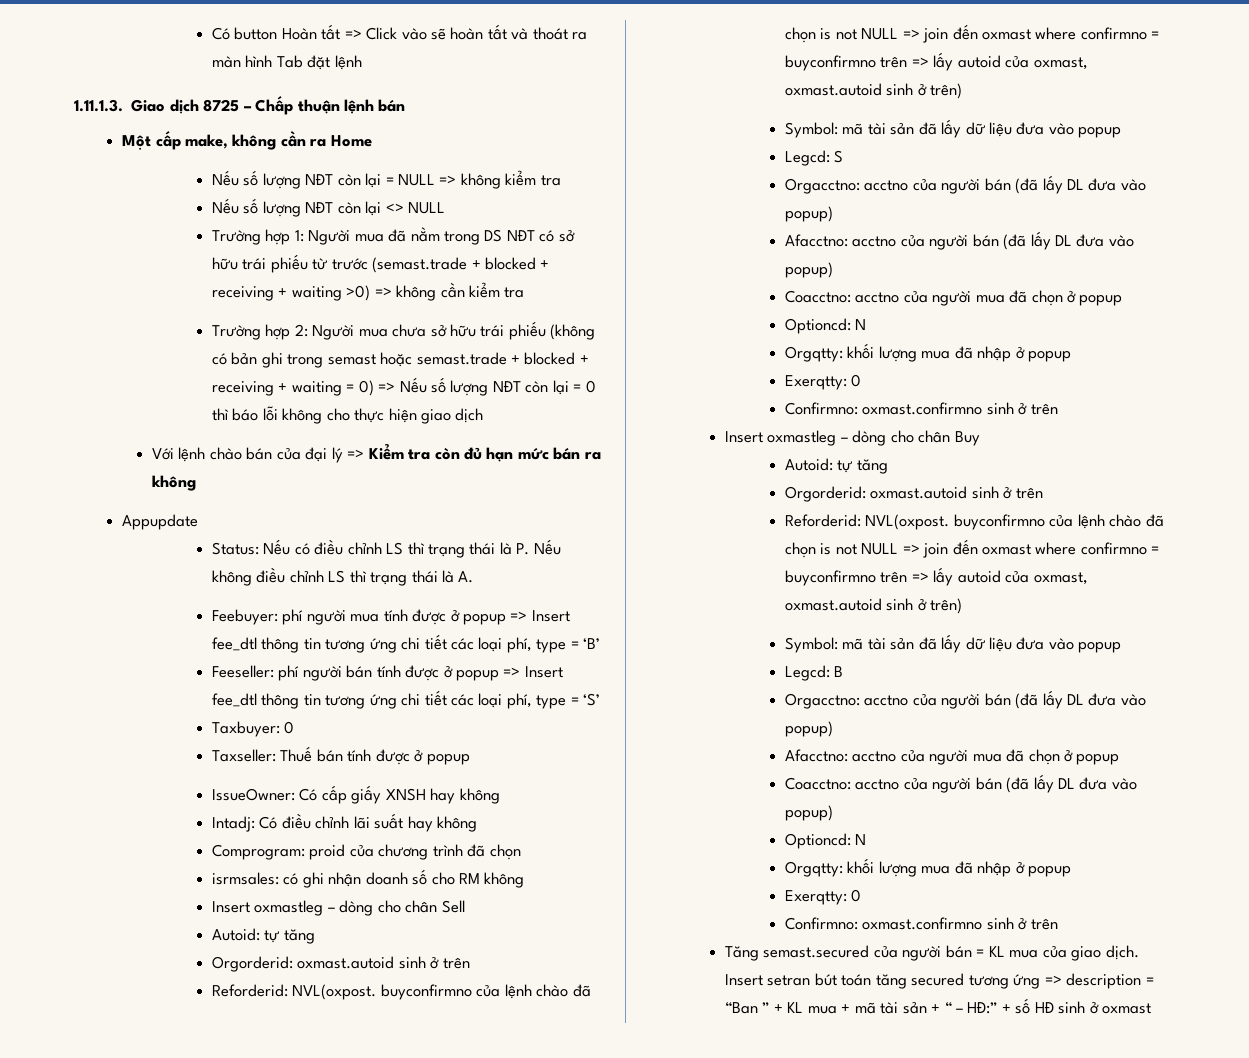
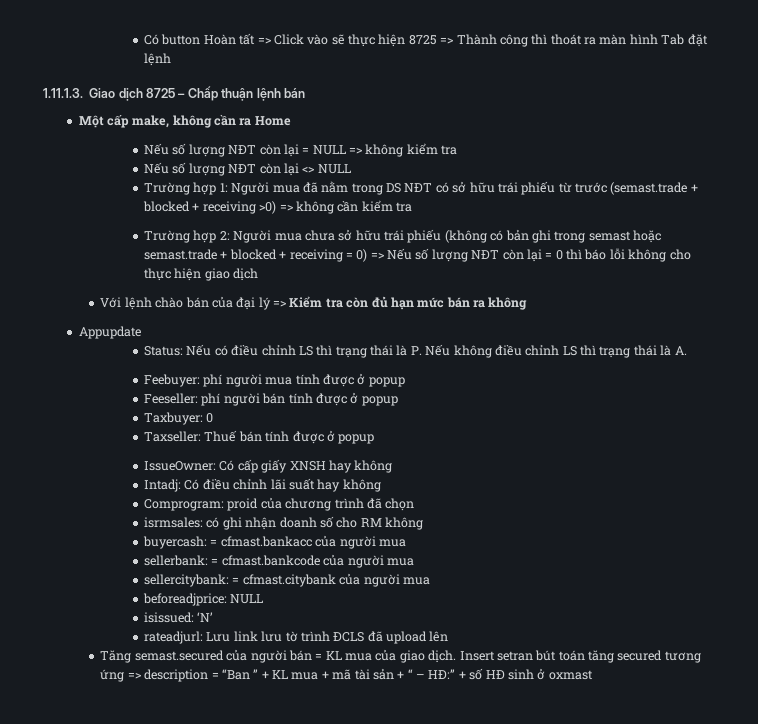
- Có button Hoàn tất => Click vào sẽ hoàn tất và thoát ra màn hình Tab đặt lệnh
+ Có button Hoàn tất => Click vào sẽ thực hiện 8725 => Thành công thì thoát ra màn hình Tab đặt lệnh
- Trường hợp 1: Người mua đã nằm trong DS NĐT có sở hữu trái phiếu từ trước (semast.trade + blocked + receiving + waiting >0) => không cần kiểm tra
+ Trường hợp 1: Người mua đã nằm trong DS NĐT có sở hữu trái phiếu từ trước (semast.trade + blocked + receiving >0) => không cần kiểm tra
- Trường hợp 2: Người mua chưa sở hữu trái phiếu (không có bản ghi trong semast hoặc semast.trade + blocked + receiving + waiting = 0) => Nếu số lượng NĐT còn lại = 0 thì báo lỗi không cho thực hiện giao dịch
+ Trường hợp 2: Người mua chưa sở hữu trái phiếu (không có bản ghi trong semast hoặc semast.trade + blocked + receiving = 0) => Nếu số lượng NĐT còn lại = 0 thì báo lỗi không cho thực hiện giao dịch
- Feebuyer: phí người mua tính được ở popup => Insert fee_dtl thông tin tương ứng chi tiết các loại phí, type = ‘B’
+ Feebuyer: phí người mua tính được ở popup
- Feeseller: phí người bán tính được ở popup => Insert fee_dtl thông tin tương ứng chi tiết các loại phí, type = ‘S’
+ Feeseller: phí người bán tính được ở popup
- Insert oxmastleg – dòng cho chân Sell
- Autoid: tự tăng
- Orgorderid: oxmast.autoid sinh ở trên
- Reforderid: NVL(oxpost. buyconfirmno của lệnh chào đã chọn is not NULL => join đến oxmast where confirmno = buyconfirmno trên => lấy autoid của oxmast, oxmast.autoid sinh ở trên)
- Symbol: mã tài sản đã lấy dữ liệu đưa vào popup
- Legcd: S
- Orgacctno: acctno của người bán (đã lấy DL đưa vào popup)
- Afacctno: acctno của người bán (đã lấy DL đưa vào popup)
- Coacctno: acctno của người mua đã chọn ở popup
- Optioncd: N
- Orgqtty: khối lượng mua đã nhập ở popup
- Exerqtty: 0
- Confirmno: oxmast.confirmno sinh ở trên
- Insert oxmastleg – dòng cho chân Buy
- Autoid: tự tăng
- Orgorderid: oxmast.autoid sinh ở trên
- Reforderid: NVL(oxpost. buyconfirmno của lệnh chào đã chọn is not NULL => join đến oxmast where confirmno = buyconfirmno trên => lấy autoid của oxmast, oxmast.autoid sinh ở trên)
- Symbol: mã tài sản đã lấy dữ liệu đưa vào popup
- Legcd: B
- Orgacctno: acctno của người bán (đã lấy DL đưa vào popup)
- Afacctno: acctno của người mua đã chọn ở popup
- Coacctno: acctno của người bán (đã lấy DL đưa vào popup)
- Optioncd: N
- Orgqtty: khối lượng mua đã nhập ở popup
- Exerqtty: 0
- Confirmno: oxmast.confirmno sinh ở trên
+ buyercash: = cfmast.bankacc của người mua
+ sellerbank: = cfmast.bankcode của người mua
+ sellercitybank: = cfmast.citybank của người mua
+ beforeadjprice: NULL
+ isissued: ‘N’
+ rateadjurl: Lưu link lưu tờ trình ĐCLS đã upload lên

